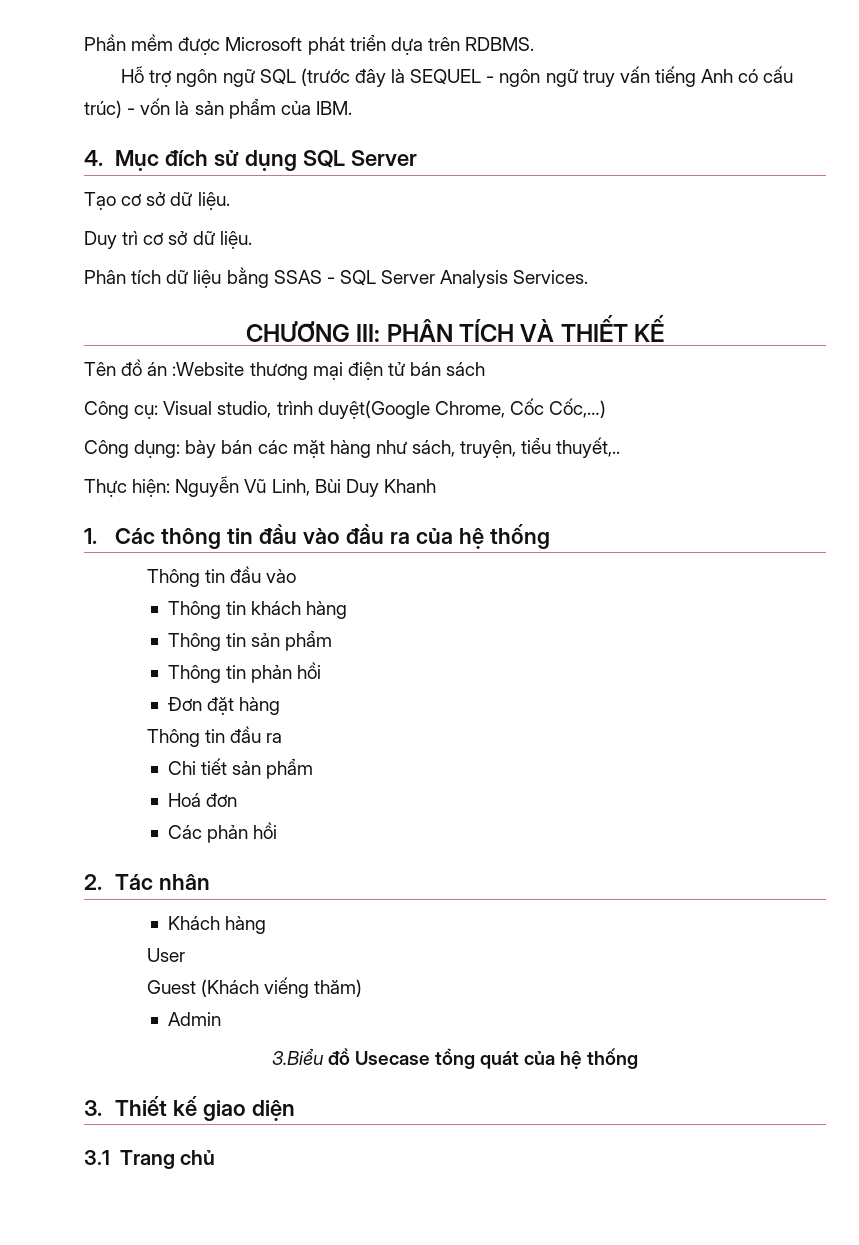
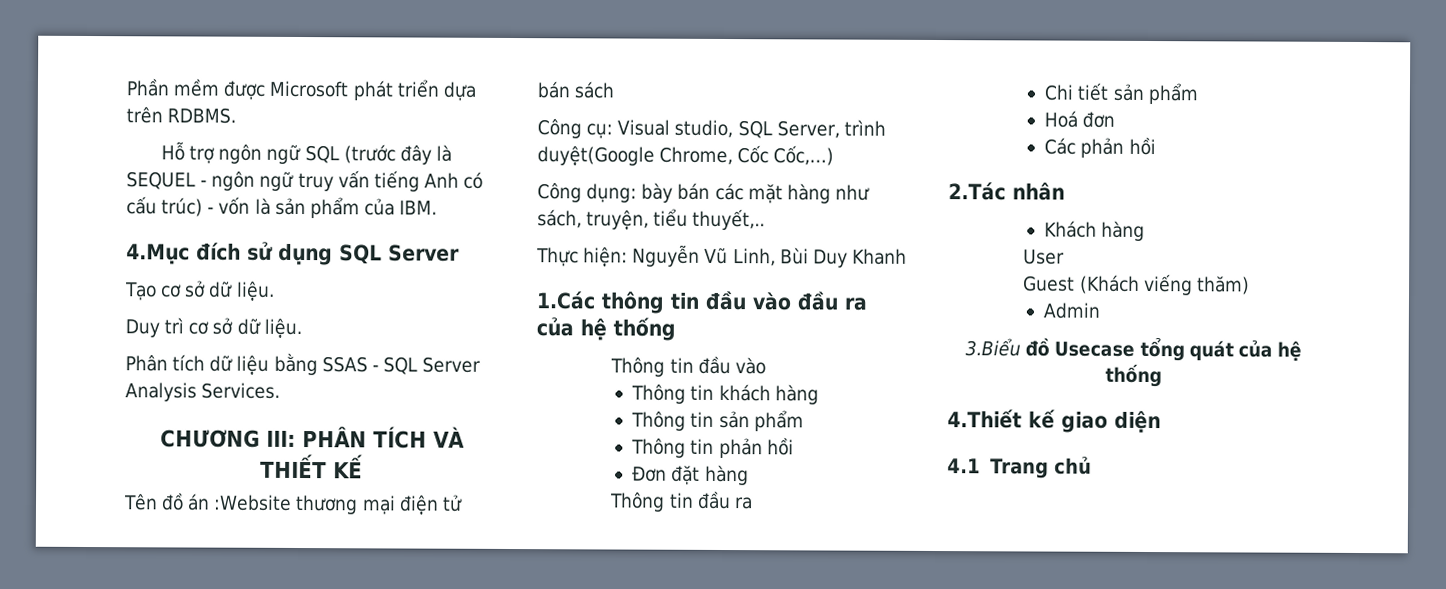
- 4. Mục đích sử dụng SQL Server
+ 4.Mục đích sử dụng SQL Server
- Công cụ: Visual studio, trình duyệt(Google Chrome, Cốc Cốc,…)
+ Công cụ: Visual studio, SQL Server, trình duyệt(Google Chrome, Cốc Cốc,…)
- 1. Các thông tin đầu vào đầu ra của hệ thống
+ 1.Các thông tin đầu vào đầu ra của hệ thống
- 2. Tác nhân
+ 2.Tác nhân
- 3. Thiết kế giao diện
+ 4.Thiết kế giao diện
- 3.1 Trang chủ
+ 4.1 Trang chủ

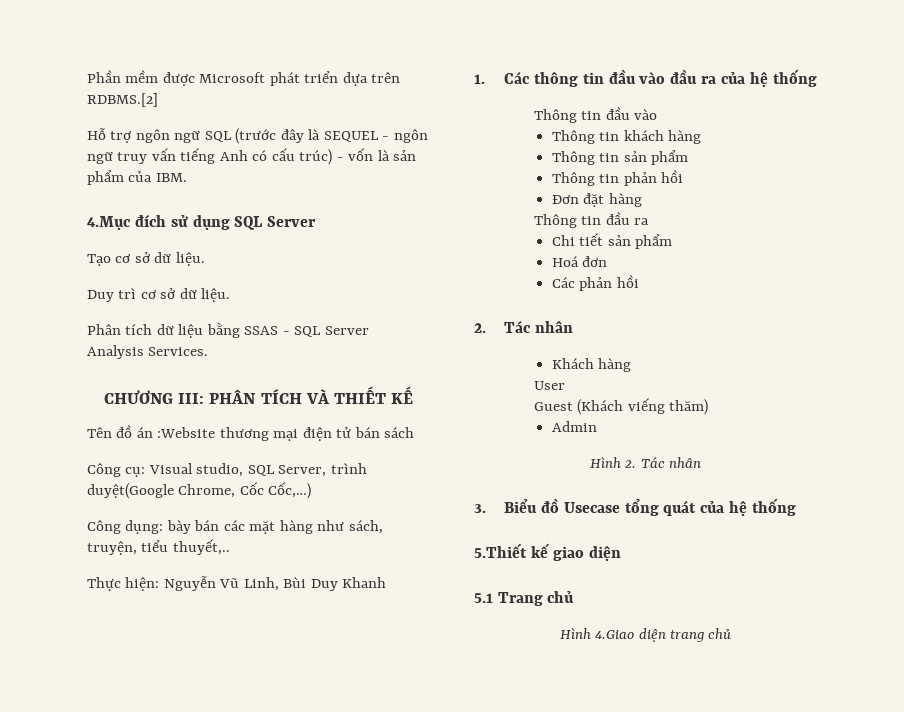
- Phần mềm được Microsoft phát triển dựa trên RDBMS.
+ Phần mềm được Microsoft phát triển dựa trên RDBMS.[2]
- 1.Các thông tin đầu vào đầu ra của hệ thống
+ 1. Các thông tin đầu vào đầu ra của hệ thống
  Các phản hồi
- 2.Tác nhân
+ 2. Tác nhân
- 3.Biểu đồ Usecase tổng quát của hệ thống
+ Hình 2. Tác nhân
+ 3. Biểu đồ Usecase tổng quát của hệ thống
- 4.Thiết kế giao diện
+ 5.Thiết kế giao diện
- 4.1 Trang chủ
+ 5.1 Trang chủ
+ Hình 4.Giao diện trang chủ

